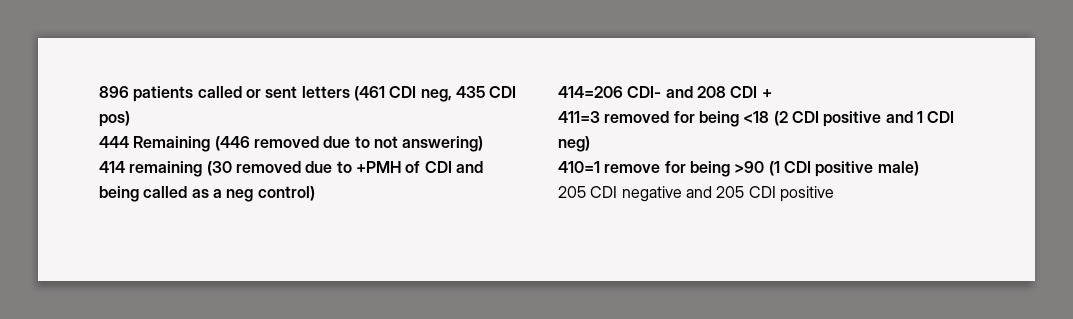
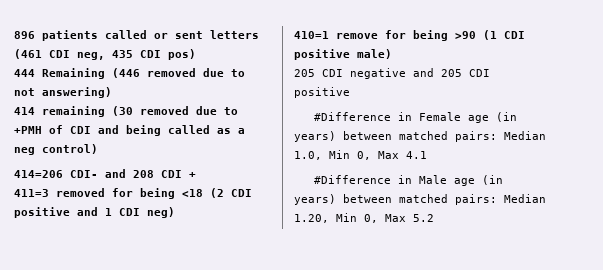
+ #Difference in Female age (in years) between matched pairs: Median 1.0, Min 0, Max 4.1
+ #Difference in Male age (in years) between matched pairs: Median 1.20, Min 0, Max 5.2

